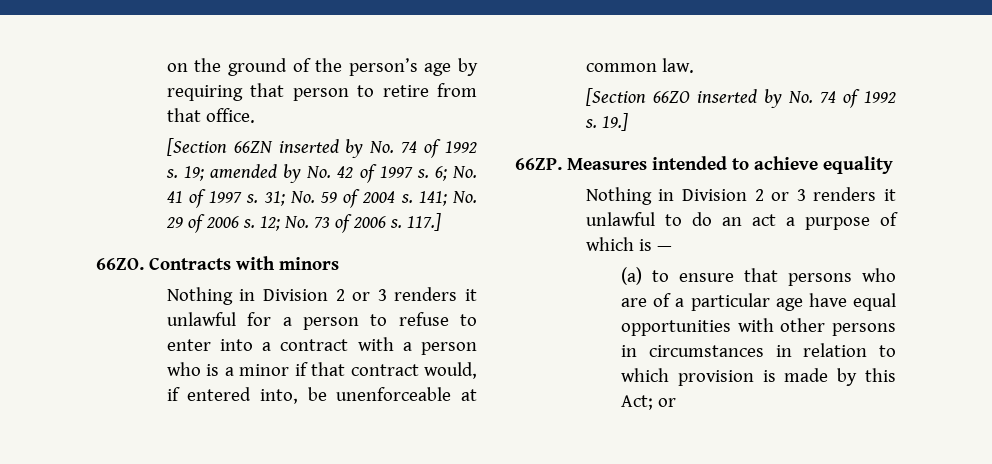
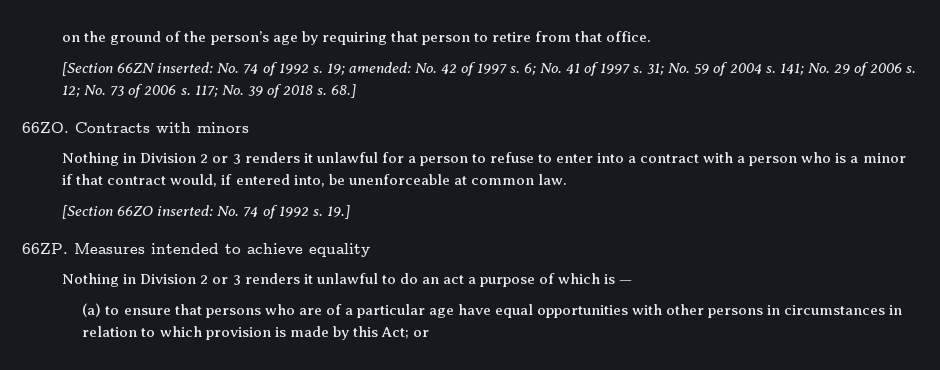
- [Section 66ZN inserted by No. 74 of 1992 s.
+ [Section 66ZN inserted: No. 74 of 1992 s.
- 19; amended by No. 42 of 1997 s.
+ 19; amended: No. 42 of 1997 s.
- 117.]
+ 117; No. 39 of 2018 s. 68.]
- [Section 66ZO inserted by No. 74 of 1992 s.
+ [Section 66ZO inserted: No. 74 of 1992 s.

